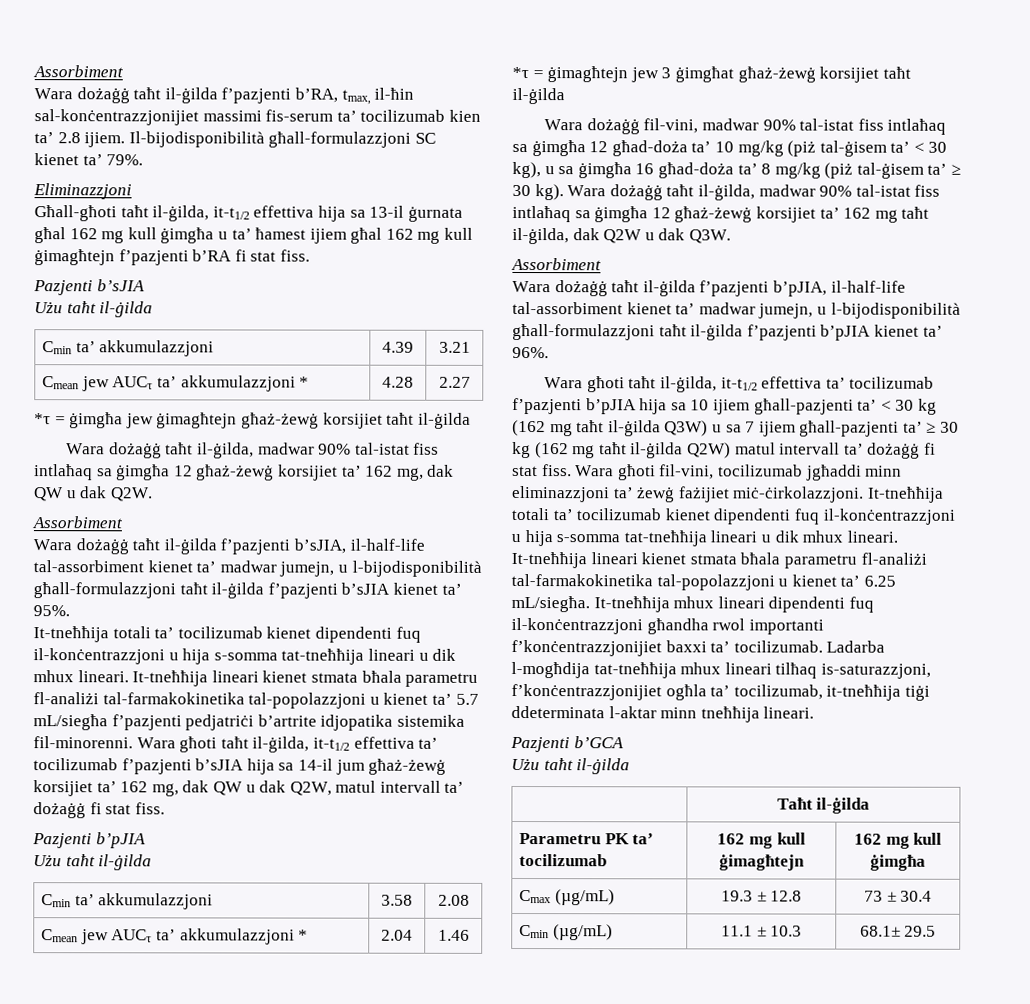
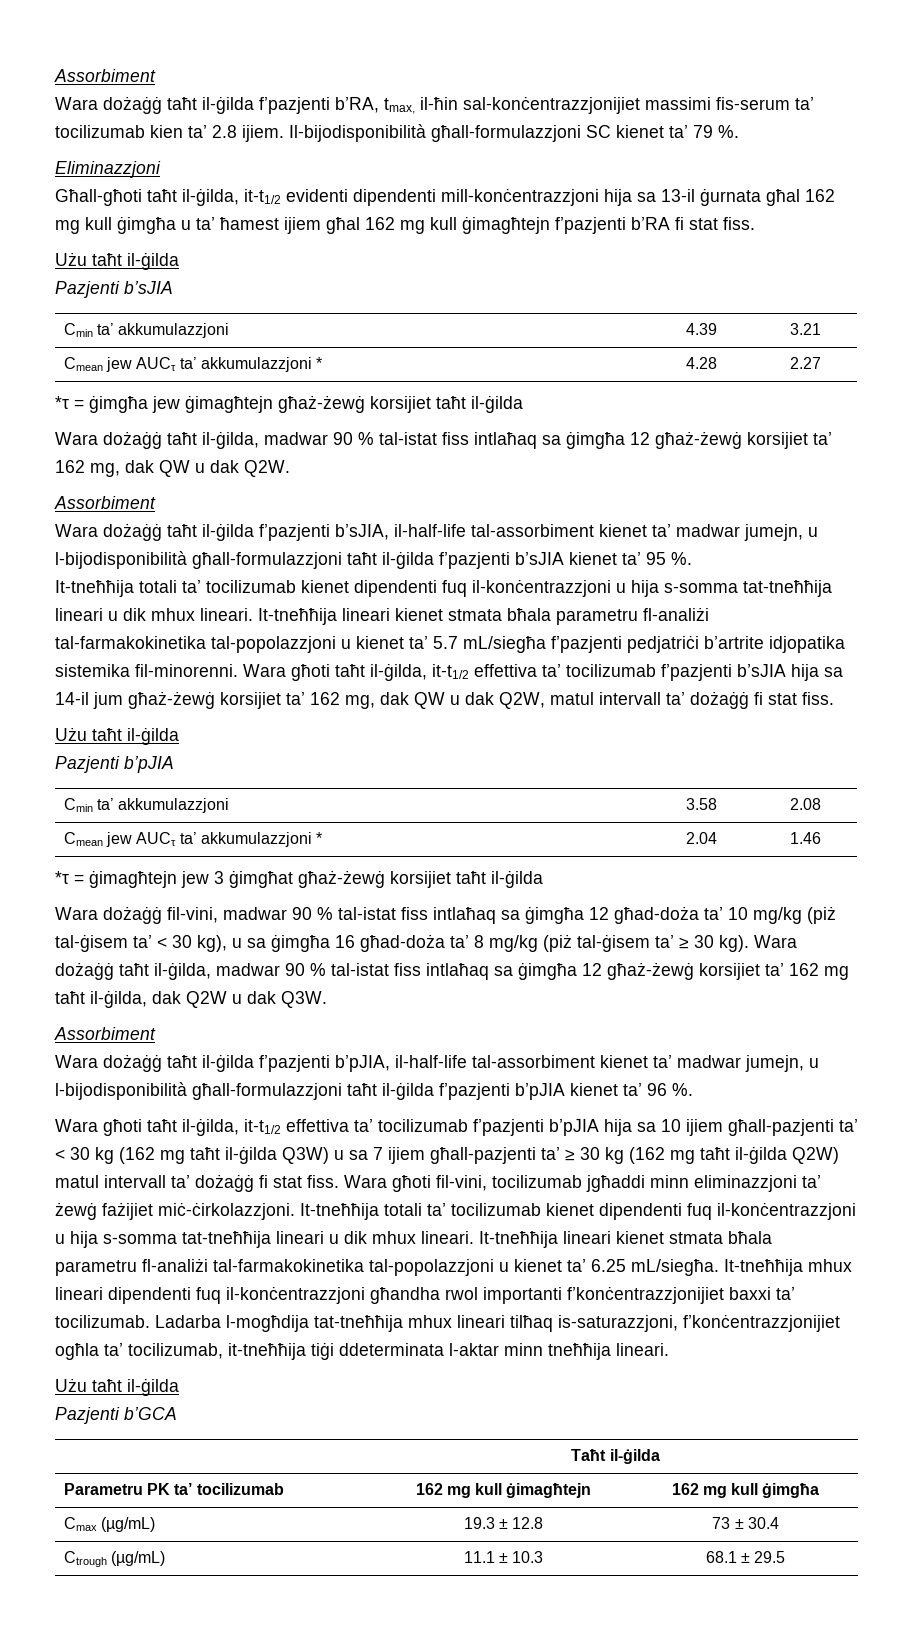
- Il-bijodisponibilità għall-formulazzjoni SC kienet ta’ 79%.
+ Il-bijodisponibilità għall-formulazzjoni SC kienet ta’ 79 %.
- Għall-għoti taħt il-ġilda, it-t1/2 effettiva hija sa 13-il ġurnata għal 162 mg kull ġimgħa u ta’ ħamest ijiem għal 162 mg kull ġimagħtejn f’pazjenti b’RA fi stat fiss.
+ Għall-għoti taħt il-ġilda, it-t1/2 evidenti dipendenti mill-konċentrazzjoni hija sa 13-il ġurnata għal 162 mg kull ġimgħa u ta’ ħamest ijiem għal 162 mg kull ġimagħtejn f’pazjenti b’RA fi stat fiss.
+ Użu taħt il-ġilda
  Pazjenti b’sJIA
- Użu taħt il-ġilda
- Wara dożaġġ taħt il-ġilda, madwar 90% tal-istat fiss intlaħaq sa ġimgħa 12 għaż-żewġ korsijiet ta’ 162 mg, dak QW u dak Q2W.
+ Wara dożaġġ taħt il-ġilda, madwar 90 % tal-istat fiss intlaħaq sa ġimgħa 12 għaż-żewġ korsijiet ta’ 162 mg, dak QW u dak Q2W.
- Wara dożaġġ taħt il-ġilda f’pazjenti b’sJIA, il-half-life tal-assorbiment kienet ta’ madwar jumejn, u l-bijodisponibilità għall-formulazzjoni taħt il-ġilda f’pazjenti b’sJIA kienet ta’ 95%.
+ Wara dożaġġ taħt il-ġilda f’pazjenti b’sJIA, il-half-life tal-assorbiment kienet ta’ madwar jumejn, u l-bijodisponibilità għall-formulazzjoni taħt il-ġilda f’pazjenti b’sJIA kienet ta’ 95 %.
  Wara għoti taħt il-ġilda, it-t1/2 effettiva ta’ tocilizumab f’pazjenti b’sJIA hija sa 14-il jum għaż-żewġ korsijiet ta’ 162 mg, dak QW u dak Q2W, matul intervall ta’ dożaġġ fi stat fiss.
+ Użu taħt il-ġilda
  Pazjenti b’pJIA
- Użu taħt il-ġilda
- Wara dożaġġ fil-vini, madwar 90% tal-istat fiss intlaħaq sa ġimgħa 12 għad-doża ta’ 10 mg/kg (piż tal-ġisem ta’ < 30 kg), u sa ġimgħa 16 għad-doża ta’ 8 mg/kg (piż tal-ġisem ta’ ≥ 30 kg).
+ Wara dożaġġ fil-vini, madwar 90 % tal-istat fiss intlaħaq sa ġimgħa 12 għad-doża ta’ 10 mg/kg (piż tal-ġisem ta’ < 30 kg), u sa ġimgħa 16 għad-doża ta’ 8 mg/kg (piż tal-ġisem ta’ ≥ 30 kg).
- Wara dożaġġ taħt il-ġilda, madwar 90% tal-istat fiss intlaħaq sa ġimgħa 12 għaż-żewġ korsijiet ta’ 162 mg taħt il-ġilda, dak Q2W u dak Q3W.
+ Wara dożaġġ taħt il-ġilda, madwar 90 % tal-istat fiss intlaħaq sa ġimgħa 12 għaż-żewġ korsijiet ta’ 162 mg taħt il-ġilda, dak Q2W u dak Q3W.
- Wara dożaġġ taħt il-ġilda f’pazjenti b’pJIA, il-half-life tal-assorbiment kienet ta’ madwar jumejn, u l-bijodisponibilità għall-formulazzjoni taħt il-ġilda f’pazjenti b’pJIA kienet ta’ 96%.
+ Wara dożaġġ taħt il-ġilda f’pazjenti b’pJIA, il-half-life tal-assorbiment kienet ta’ madwar jumejn, u l-bijodisponibilità għall-formulazzjoni taħt il-ġilda f’pazjenti b’pJIA kienet ta’ 96 %.
  Ladarba l-mogħdija tat-tneħħija mhux lineari tilħaq is-saturazzjoni, f’konċentrazzjonijiet ogħla ta’ tocilizumab, it-tneħħija tiġi ddeterminata l-aktar minn tneħħija lineari.
+ Użu taħt il-ġilda
  Pazjenti b’GCA
- Użu taħt il-ġilda
- Cmin (µg/mL) | 11.1 ± 10.3 | 68.1± 29.5
+ Ctrough (µg/mL) | 11.1 ± 10.3 | 68.1 ± 29.5

